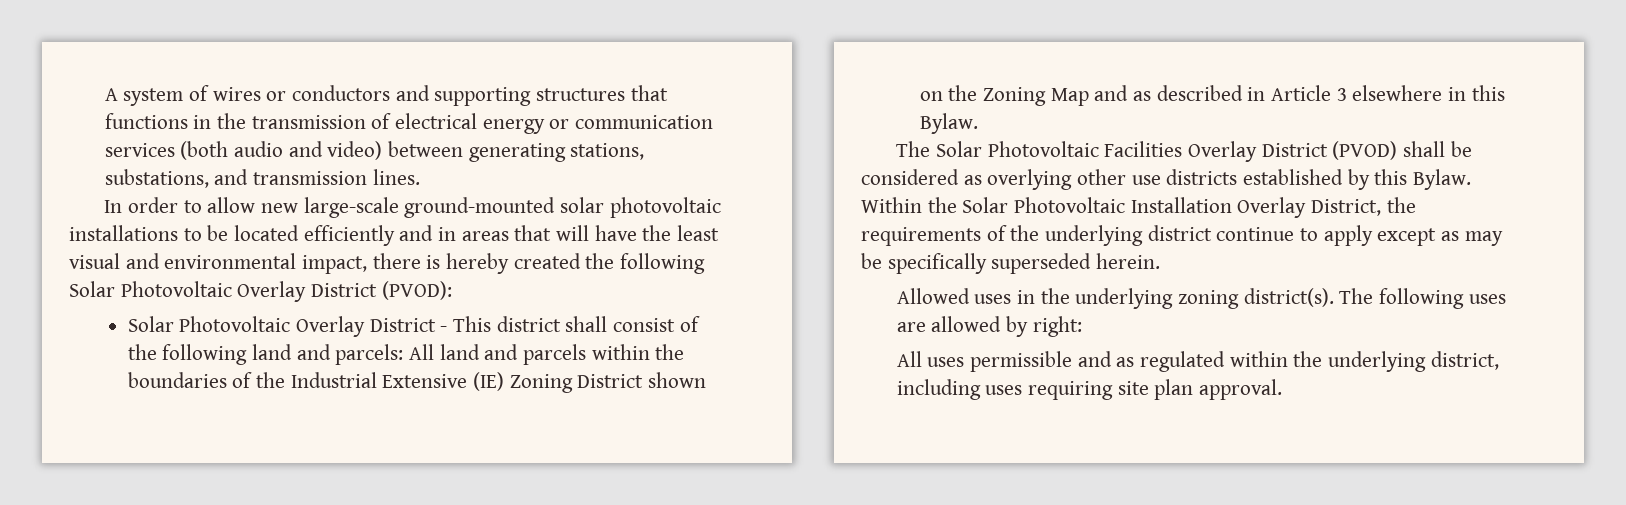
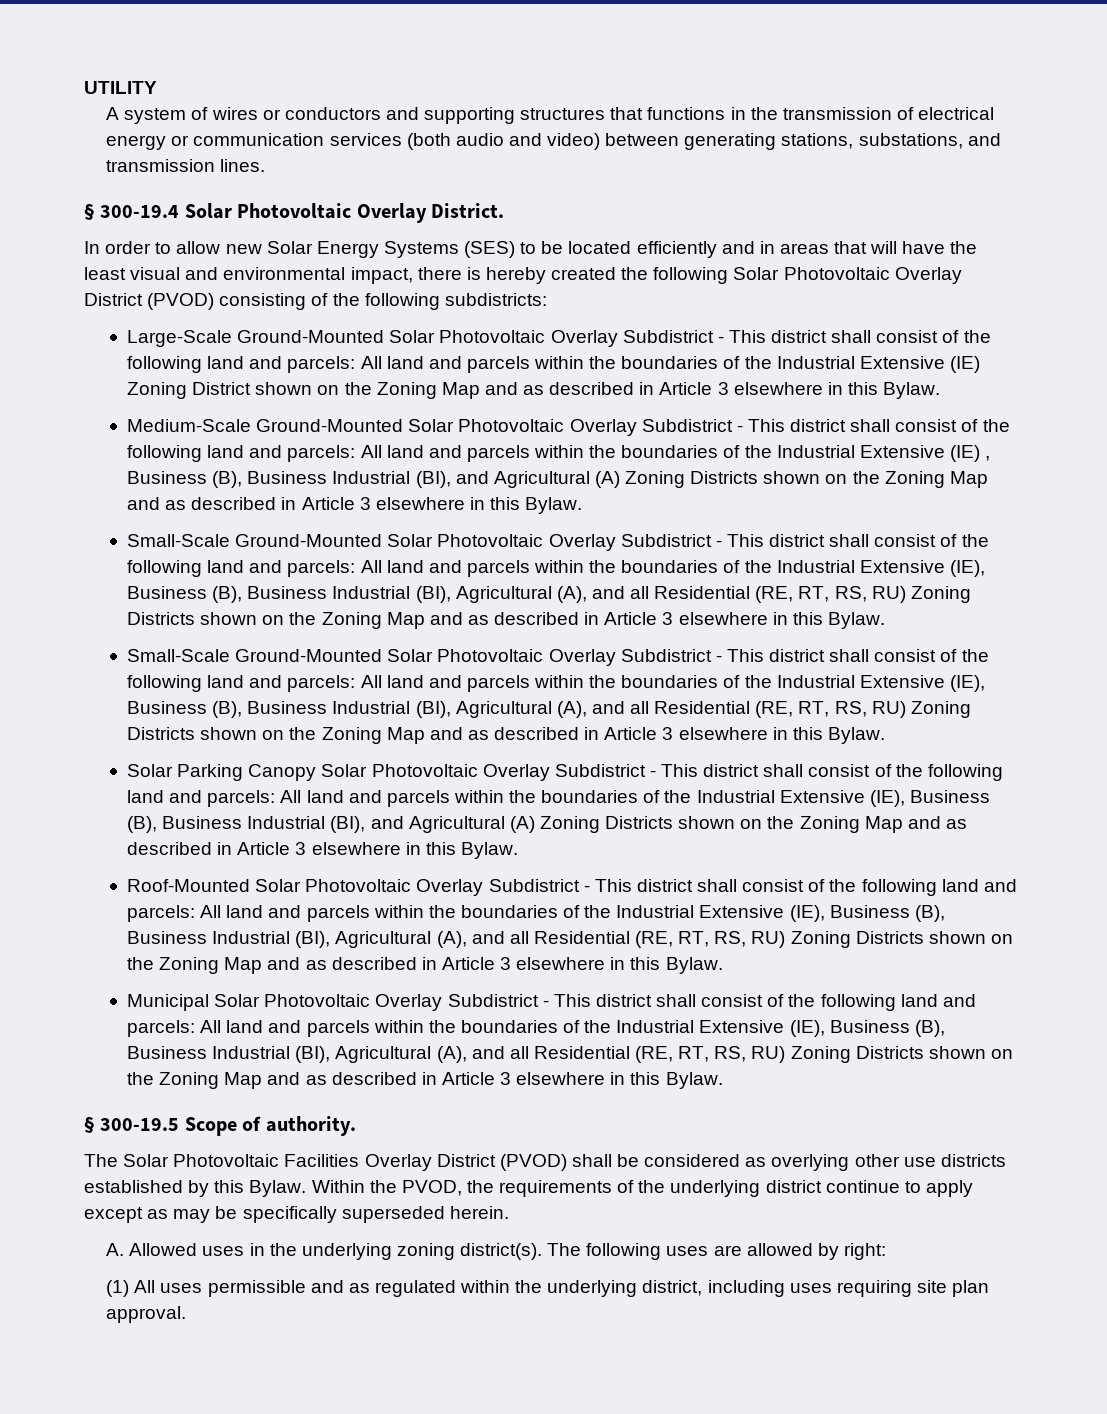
+ UTILITY
+ § 300-19.4 Solar Photovoltaic Overlay District.
- In order to allow new large-scale ground-mounted solar photovoltaic installations to be located efficiently and in areas that will have the least visual and environmental impact, there is hereby created the following Solar Photovoltaic Overlay District (PVOD):
- Solar Photovoltaic Overlay District - This district shall consist of the following land and parcels:
+ In order to allow new Solar Energy Systems (SES) to be located efficiently and in areas that will have the least visual and environmental impact, there is hereby created the following Solar Photovoltaic Overlay District (PVOD) consisting of the following subdistricts:
+ Large-Scale Ground-Mounted Solar Photovoltaic Overlay Subdistrict - This district shall consist of the following land and parcels:
+ Medium-Scale Ground-Mounted Solar Photovoltaic Overlay Subdistrict - This district shall consist of the following land and parcels: All land and parcels within the boundaries of the Industrial Extensive (IE) , Business (B), Business Industrial (BI), and Agricultural (A) Zoning Districts shown on the Zoning Map and as described in Article 3 elsewhere in this Bylaw.
+ Small-Scale Ground-Mounted Solar Photovoltaic Overlay Subdistrict - This district shall consist of the following land and parcels: All land and parcels within the boundaries of the Industrial Extensive (IE), Business (B), Business Industrial (BI), Agricultural (A), and all Residential (RE, RT, RS, RU) Zoning Districts shown on the Zoning Map and as described in Article 3 elsewhere in this Bylaw.
+ Small-Scale Ground-Mounted Solar Photovoltaic Overlay Subdistrict - This district shall consist of the following land and parcels: All land and parcels within the boundaries of the Industrial Extensive (IE), Business (B), Business Industrial (BI), Agricultural (A), and all Residential (RE, RT, RS, RU) Zoning Districts shown on the Zoning Map and as described in Article 3 elsewhere in this Bylaw.
+ Solar Parking Canopy Solar Photovoltaic Overlay Subdistrict - This district shall consist of the following land and parcels: All land and parcels within the boundaries of the Industrial Extensive (IE), Business (B), Business Industrial (BI), and Agricultural (A) Zoning Districts shown on the Zoning Map and as described in Article 3 elsewhere in this Bylaw.
+ Roof-Mounted Solar Photovoltaic Overlay Subdistrict - This district shall consist of the following land and parcels: All land and parcels within the boundaries of the Industrial Extensive (IE), Business (B), Business Industrial (BI), Agricultural (A), and all Residential (RE, RT, RS, RU) Zoning Districts shown on the Zoning Map and as described in Article 3 elsewhere in this Bylaw.
+ Municipal Solar Photovoltaic Overlay Subdistrict - This district shall consist of the following land and parcels: All land and parcels within the boundaries of the Industrial Extensive (IE), Business (B), Business Industrial (BI), Agricultural (A), and all Residential (RE, RT, RS, RU) Zoning Districts shown on the Zoning Map and as described in Article 3 elsewhere in this Bylaw.
+ § 300-19.5 Scope of authority.
- Within the Solar Photovoltaic Installation Overlay District, the requirements of the underlying district continue to apply except as may be specifically superseded herein.
+ Within the PVOD, the requirements of the underlying district continue to apply except as may be specifically superseded herein.
- Allowed uses in the underlying zoning district(s).
+ A. Allowed uses in the underlying zoning district(s).
- All uses permissible and as regulated within the underlying district, including uses requiring site plan approval.
+ (1) All uses permissible and as regulated within the underlying district, including uses requiring site plan approval.

